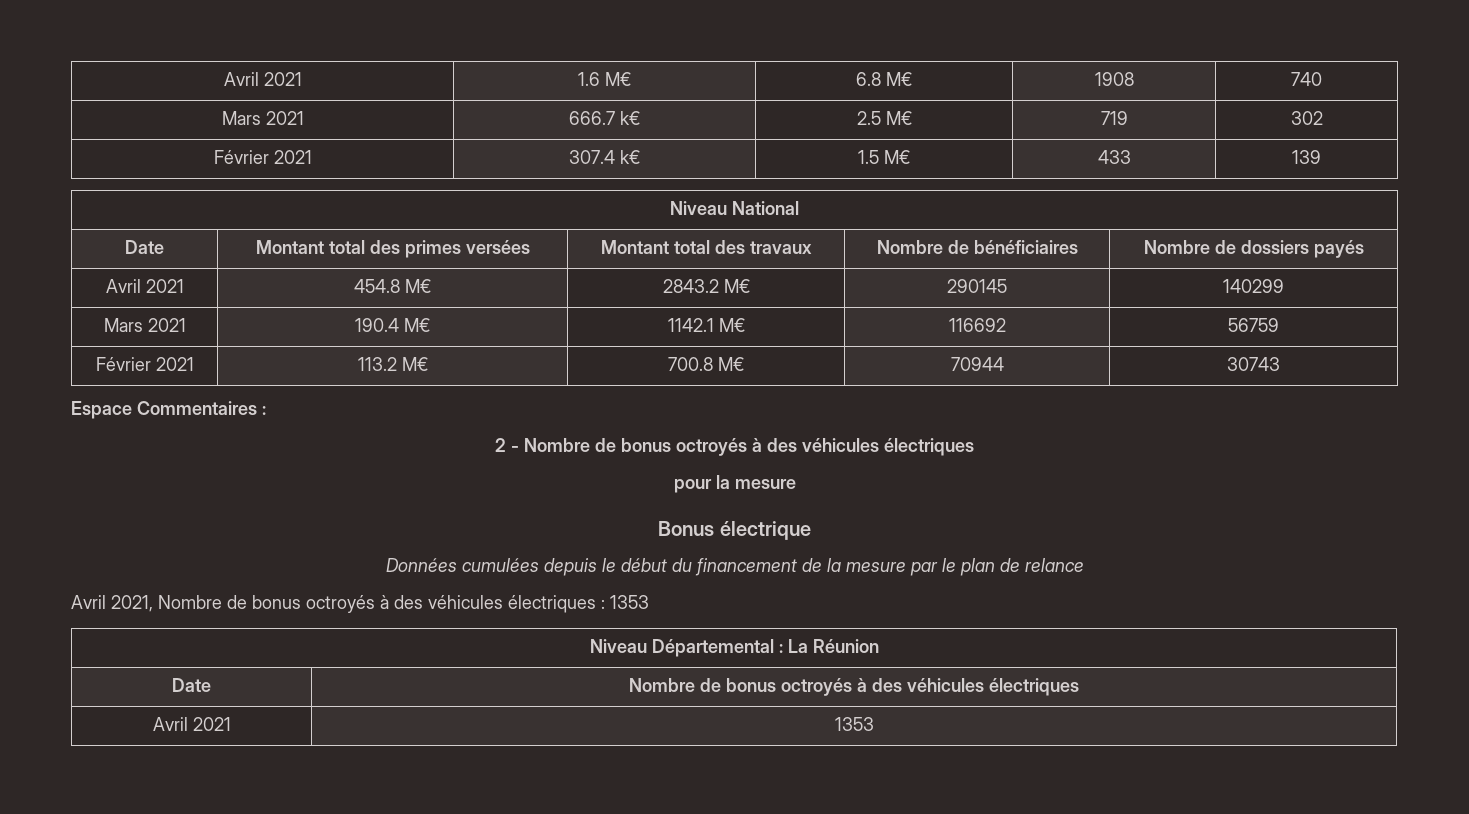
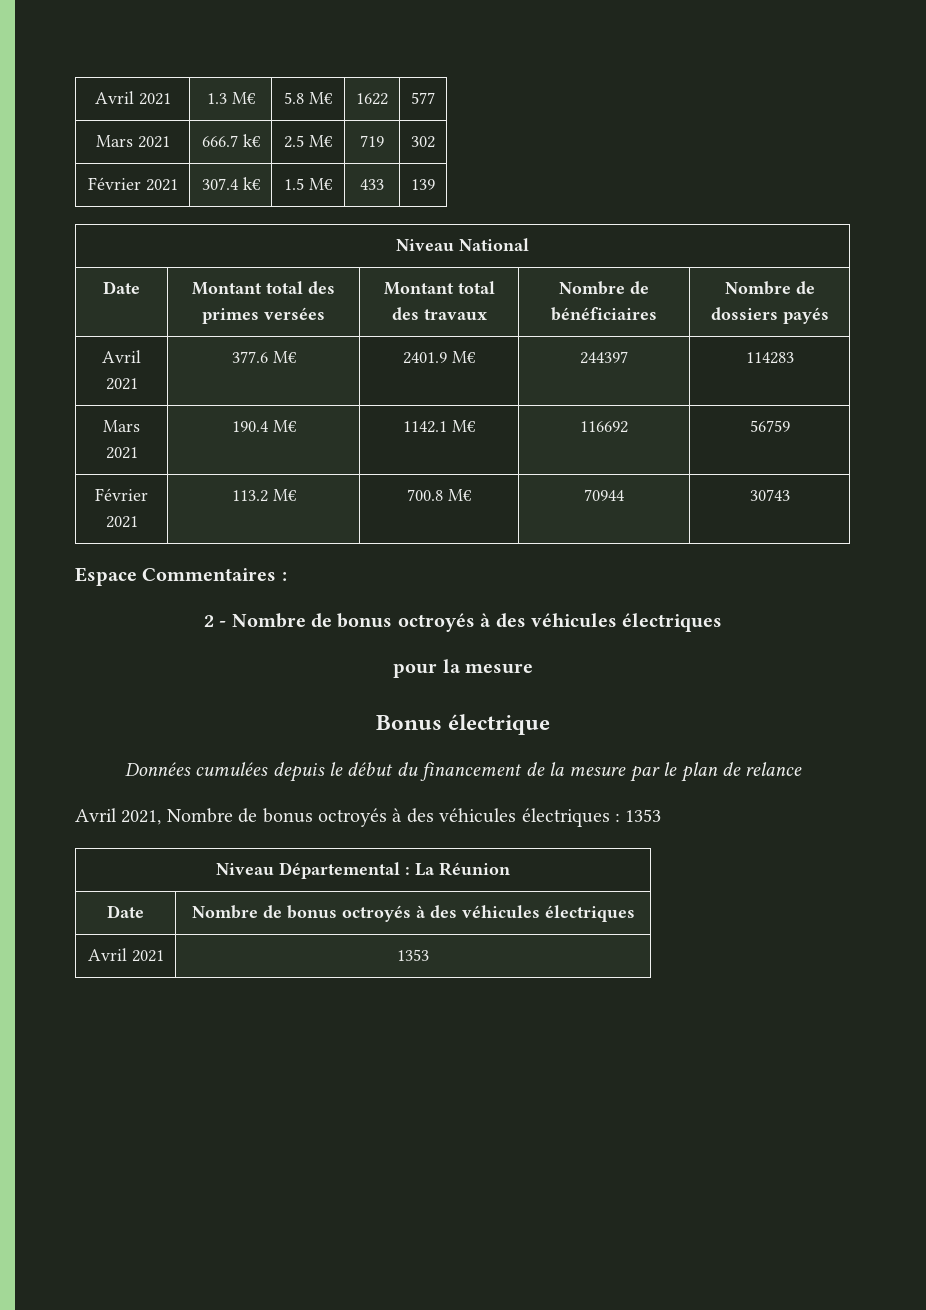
- Avril 2021 | 1.6 M€ | 6.8 M€ | 1908 | 740
+ Avril 2021 | 1.3 M€ | 5.8 M€ | 1622 | 577
- Avril 2021 | 454.8 M€ | 2843.2 M€ | 290145 | 140299
+ Avril 2021 | 377.6 M€ | 2401.9 M€ | 244397 | 114283

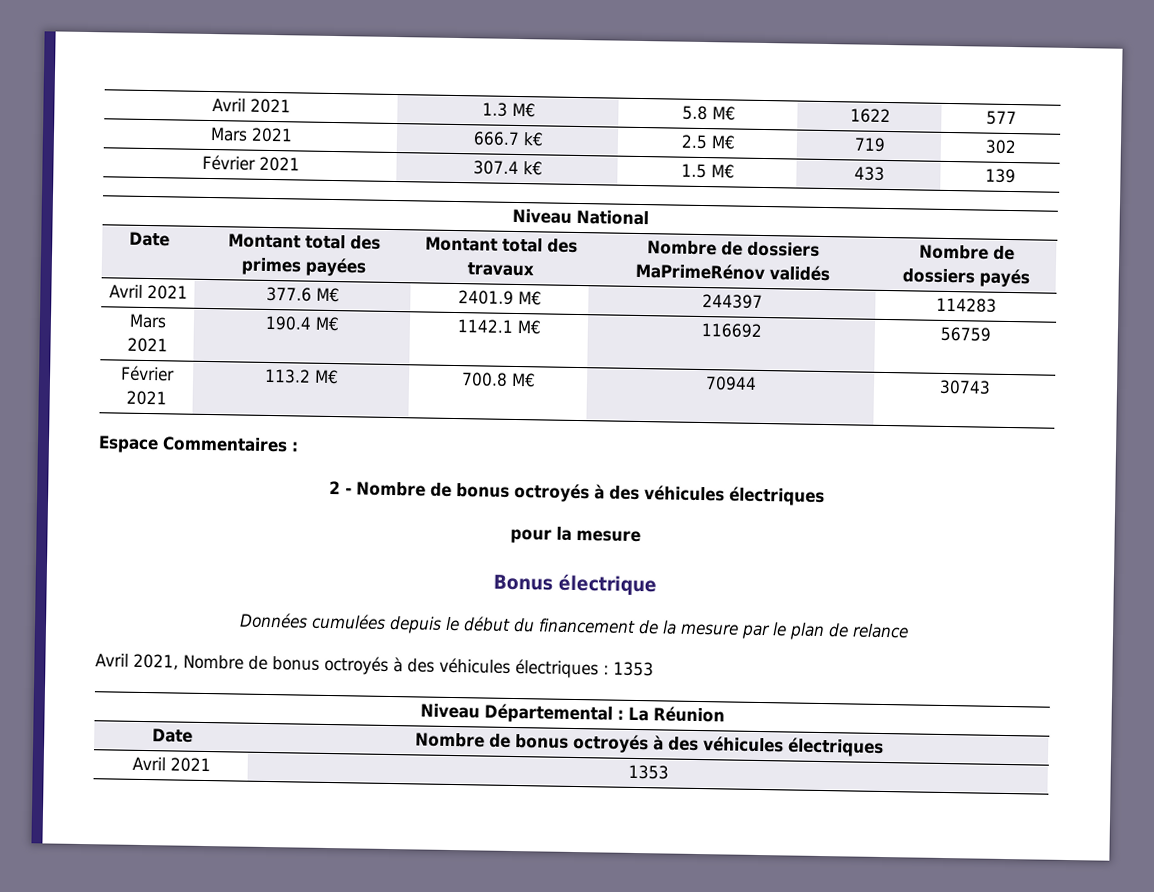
- Date | Montant total des primes versées | Montant total des travaux | Nombre de bénéficiaires | Nombre de dossiers payés
+ Date | Montant total des primes payées | Montant total des travaux | Nombre de dossiers MaPrimeRénov validés | Nombre de dossiers payés

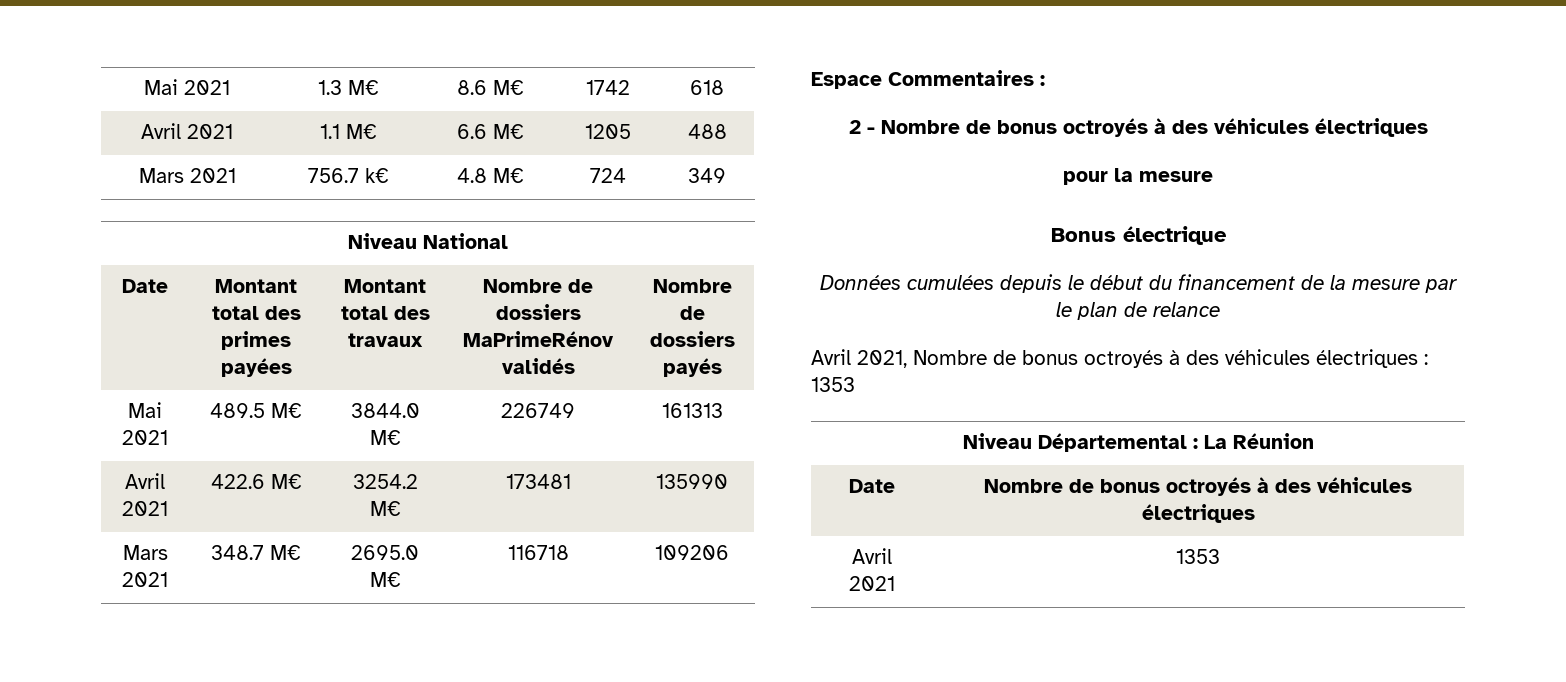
- Avril 2021 | 1.3 M€ | 5.8 M€ | 1622 | 577
- Mars 2021 | 666.7 k€ | 2.5 M€ | 719 | 302
- Février 2021 | 307.4 k€ | 1.5 M€ | 433 | 139
+ Mai 2021 | 1.3 M€ | 8.6 M€ | 1742 | 618
+ Avril 2021 | 1.1 M€ | 6.6 M€ | 1205 | 488
+ Mars 2021 | 756.7 k€ | 4.8 M€ | 724 | 349
- Avril 2021 | 377.6 M€ | 2401.9 M€ | 244397 | 114283
- Mars 2021 | 190.4 M€ | 1142.1 M€ | 116692 | 56759
- Février 2021 | 113.2 M€ | 700.8 M€ | 70944 | 30743
+ Mai 2021 | 489.5 M€ | 3844.0 M€ | 226749 | 161313
+ Avril 2021 | 422.6 M€ | 3254.2 M€ | 173481 | 135990
+ Mars 2021 | 348.7 M€ | 2695.0 M€ | 116718 | 109206

